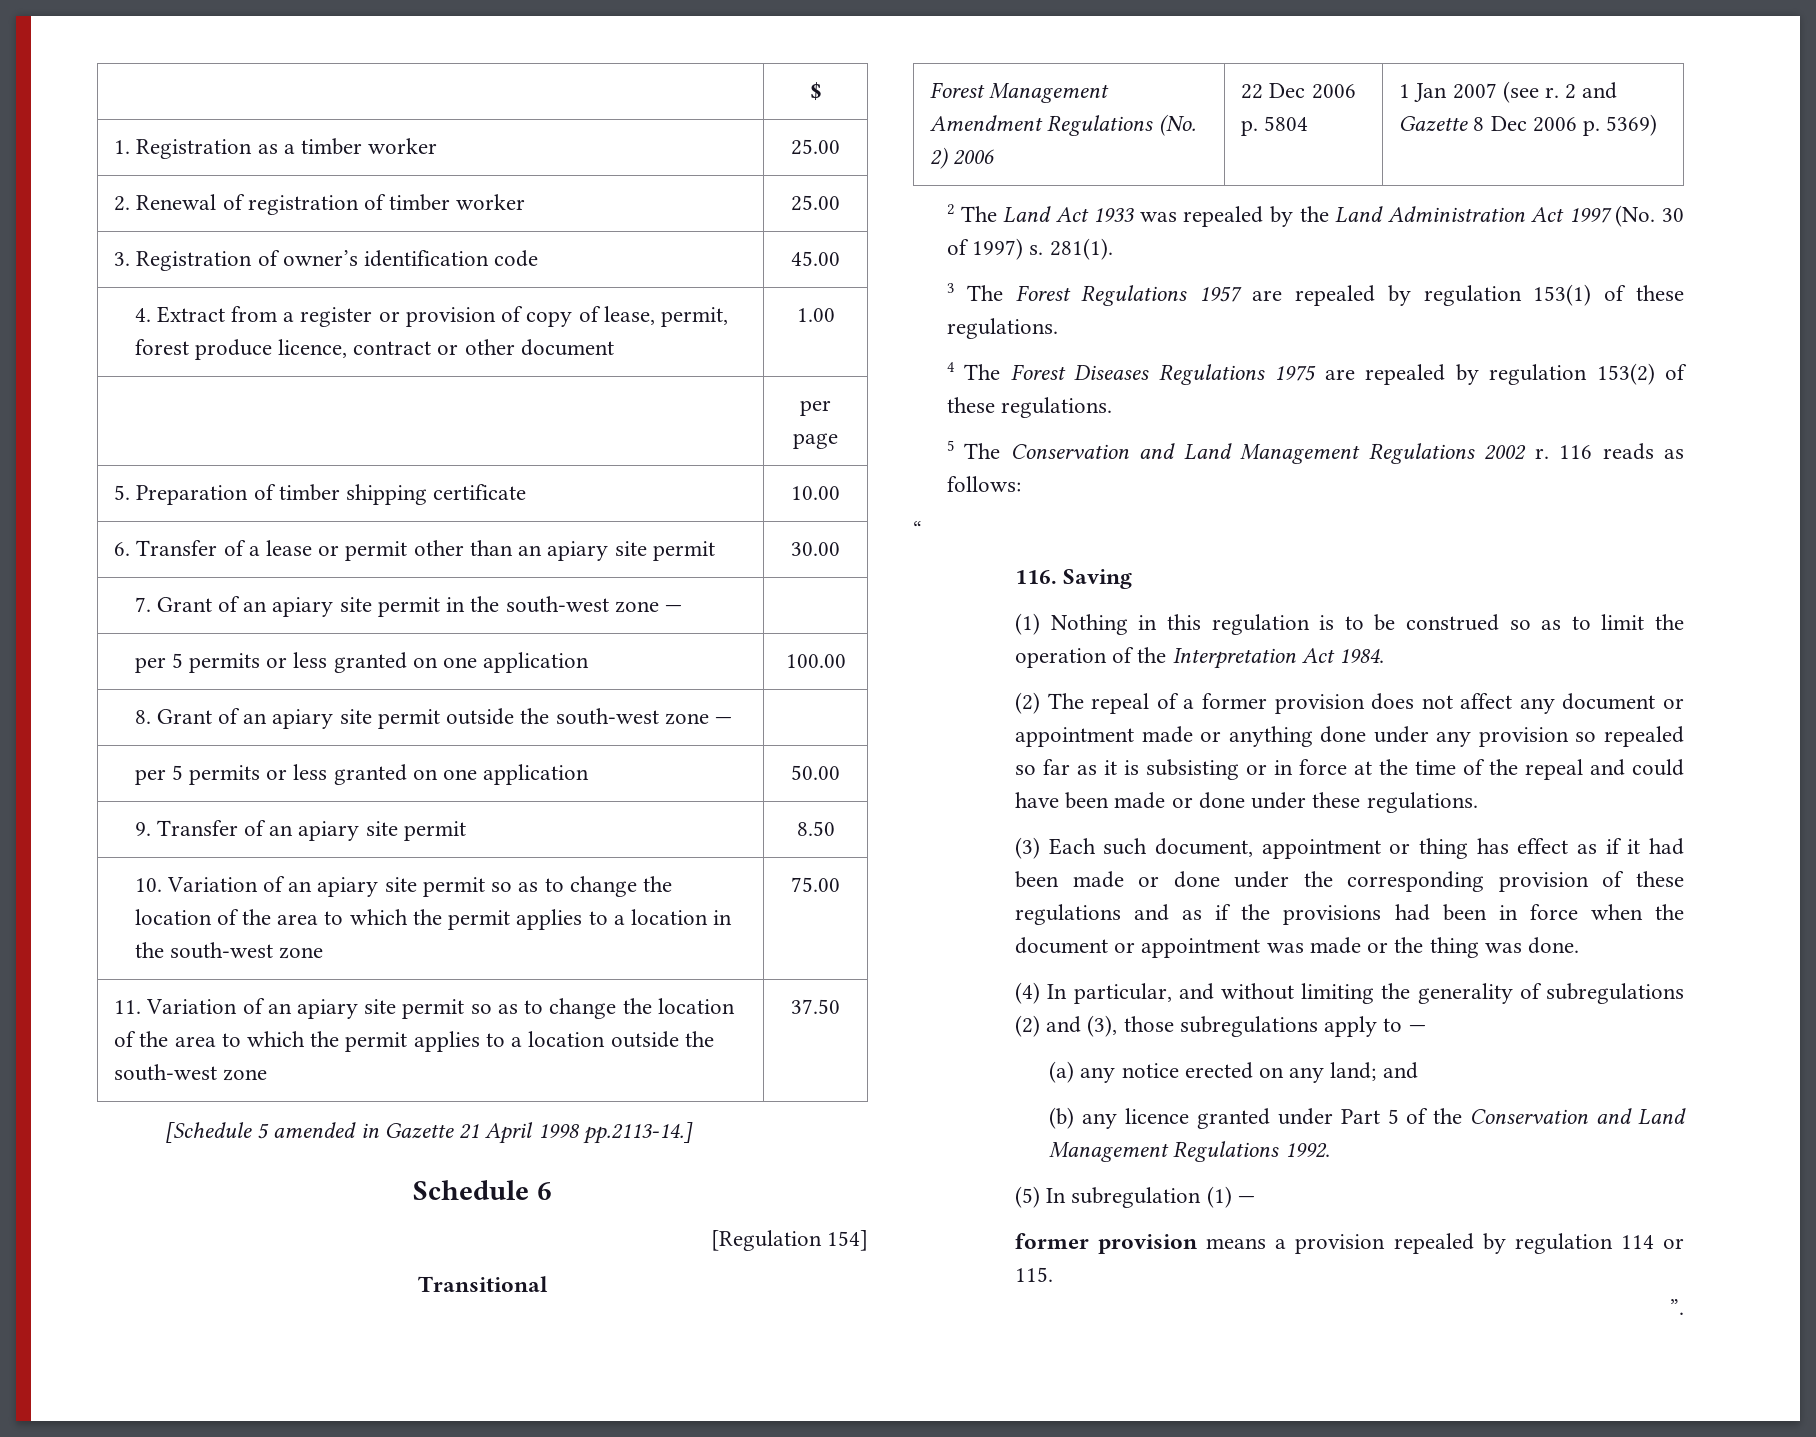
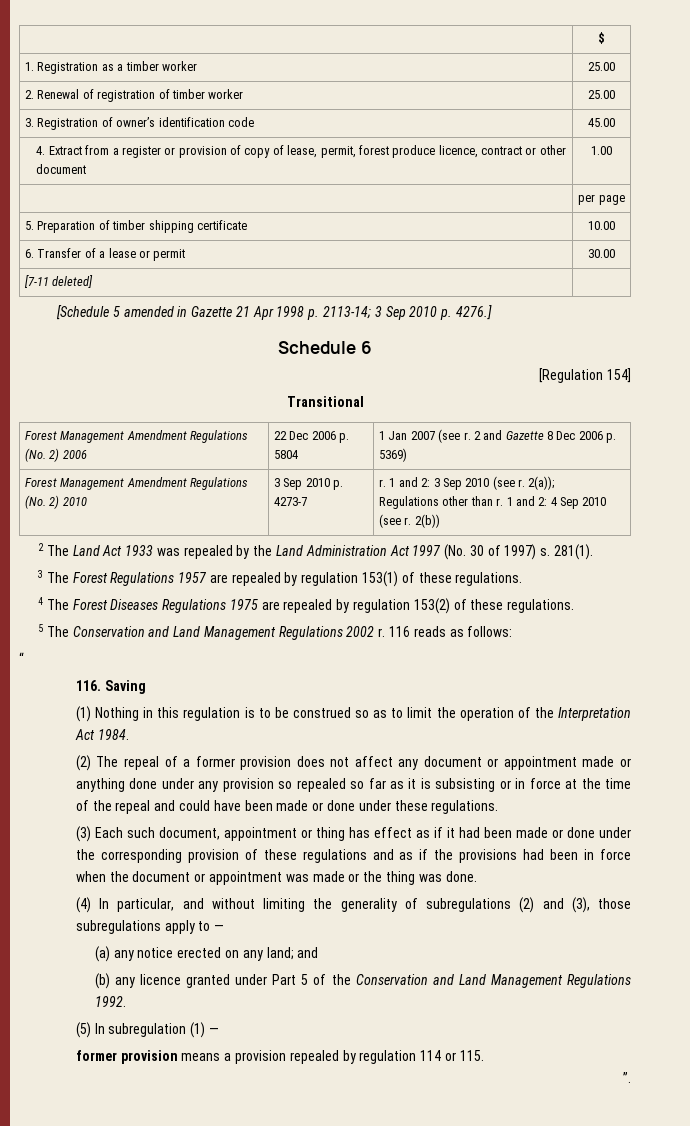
- 6. Transfer of a lease or permit other than an apiary site permit | 30.00
- 7. Grant of an apiary site permit in the south-west zone — |
- per 5 permits or less granted on one application | 100.00
- 8. Grant of an apiary site permit outside the south-west zone — |
- per 5 permits or less granted on one application | 50.00
- 9. Transfer of an apiary site permit | 8.50
- 10. Variation of an apiary site permit so as to change the location of the area to which the permit applies to a location in the south-west zone | 75.00
- 11. Variation of an apiary site permit so as to change the location of the area to which the permit applies to a location outside the south-west zone | 37.50
+ 6. Transfer of a lease or permit | 30.00
+ [7-11 deleted] |
- [Schedule 5 amended in Gazette 21 April 1998 pp.2113-14.]
+ [Schedule 5 amended in Gazette 21 Apr 1998 p. 2113-14; 3 Sep 2010 p. 4276.]
+ Forest Management Amendment Regulations (No. 2) 2010 | 3 Sep 2010 p. 4273-7 | r. 1 and 2: 3 Sep 2010 (see r. 2(a));
+ Regulations other than r. 1 and 2: 4 Sep 2010 (see r. 2(b))

